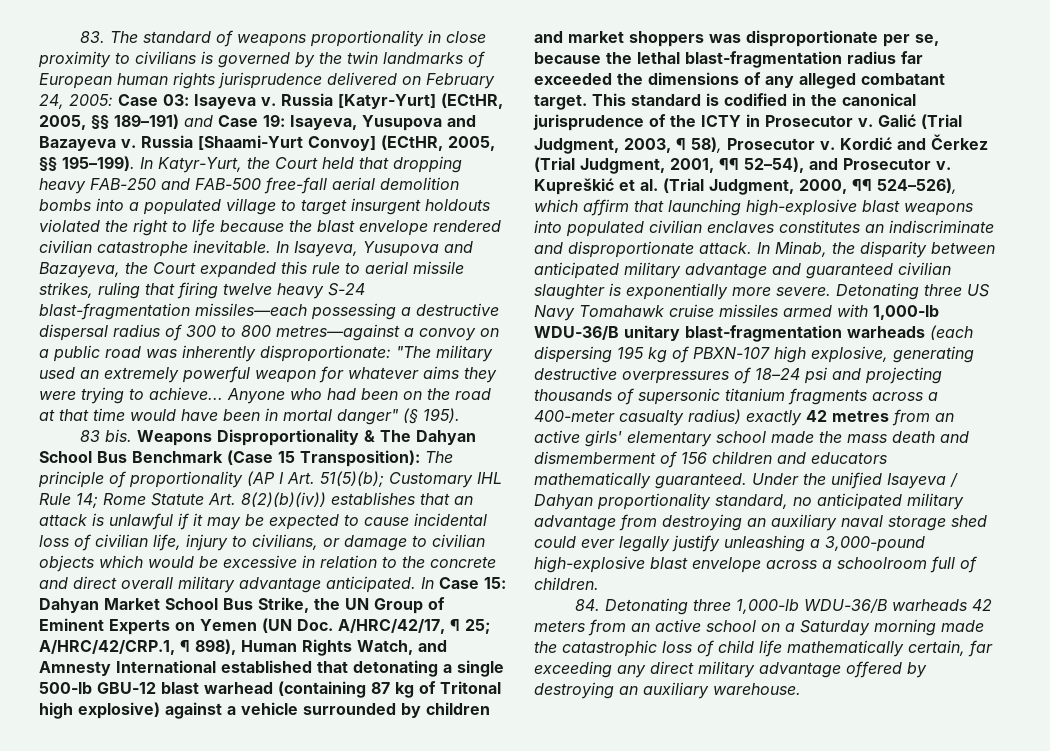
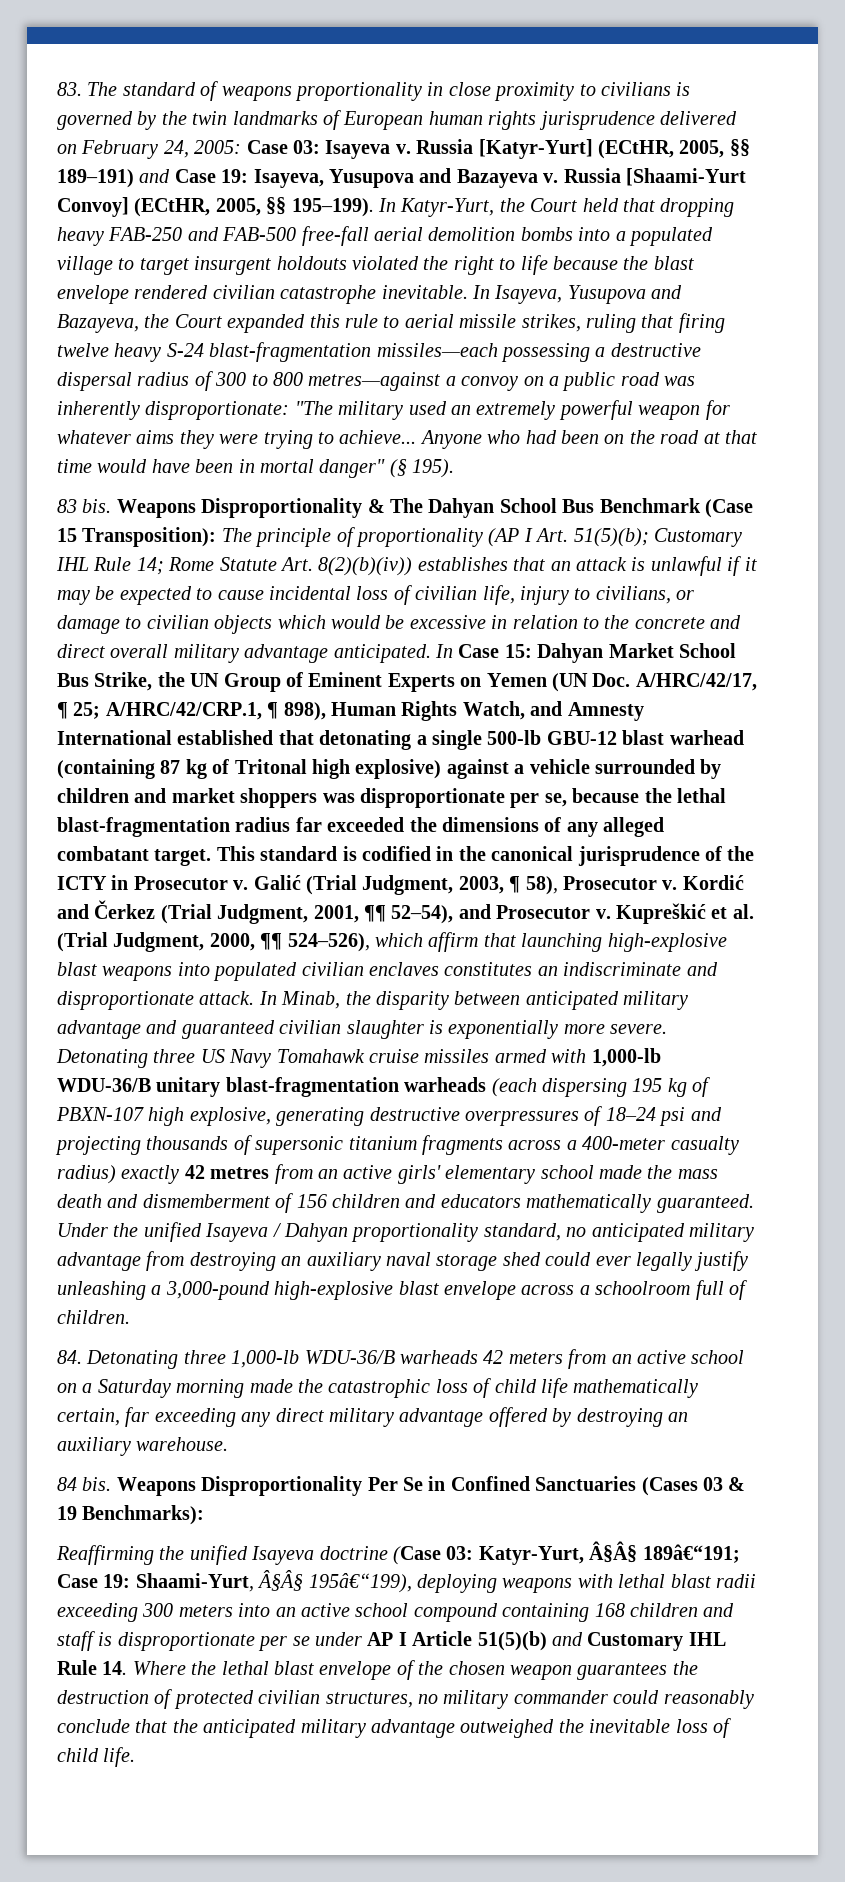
+ 84 bis. Weapons Disproportionality Per Se in Confined Sanctuaries (Cases 03 & 19 Benchmarks):
+ Reaffirming the unified Isayeva doctrine (Case 03: Katyr-Yurt, Â§Â§ 189â€“191; Case 19: Shaami-Yurt, Â§Â§ 195â€“199), deploying weapons with lethal blast radii exceeding 300 meters into an active school compound containing 168 children and staff is disproportionate per se under AP I Article 51(5)(b) and Customary IHL Rule 14. Where the lethal blast envelope of the chosen weapon guarantees the destruction of protected civilian structures, no military commander could reasonably conclude that the anticipated military advantage outweighed the inevitable loss of child life.

